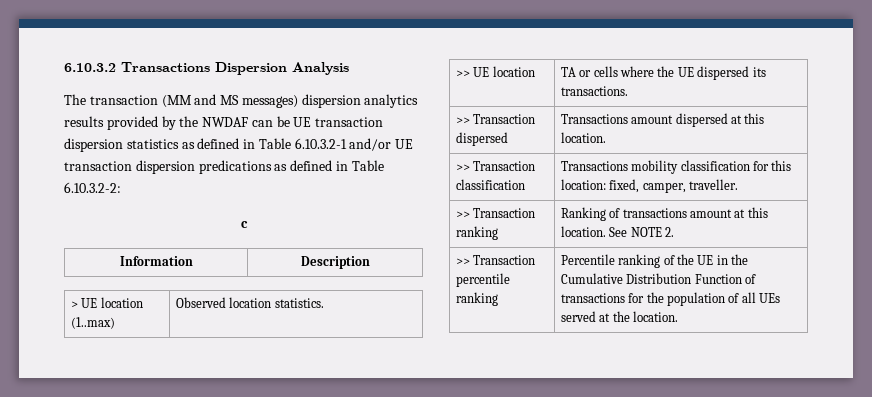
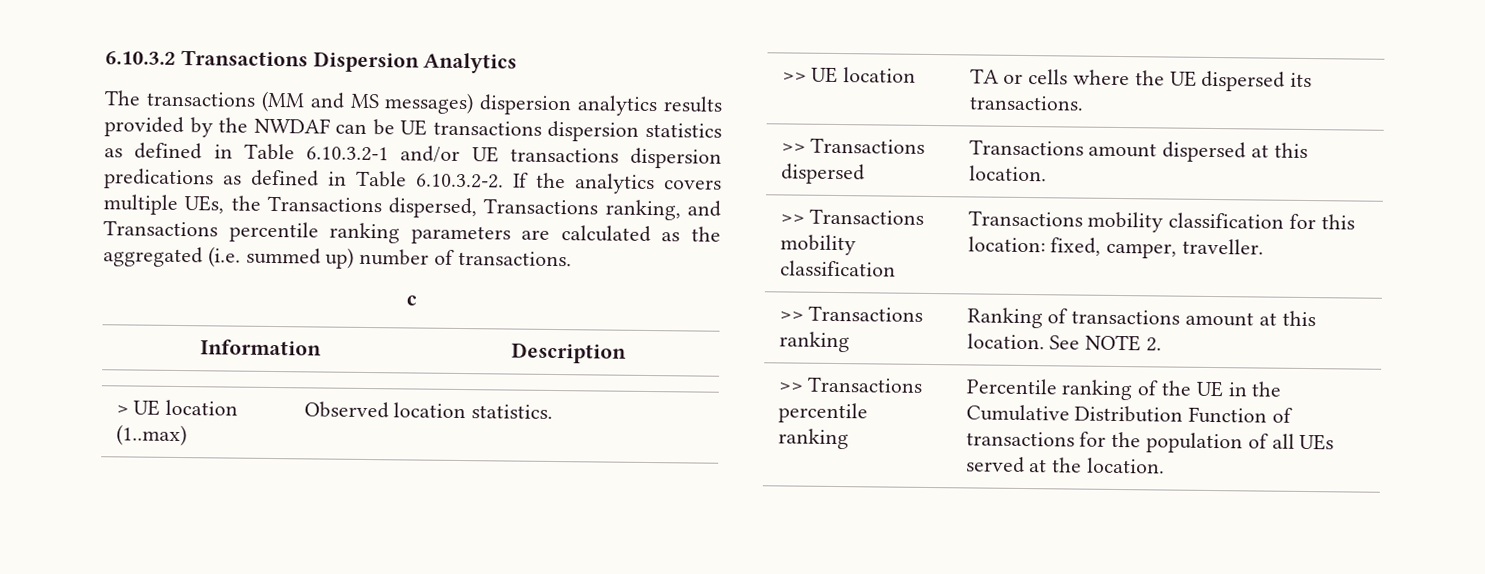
- 6.10.3.2 Transactions Dispersion Analysis
+ 6.10.3.2 Transactions Dispersion Analytics
- The transaction (MM and MS messages) dispersion analytics results provided by the NWDAF can be UE transaction dispersion statistics as defined in Table 6.10.3.2-1 and/or UE transaction dispersion predications as defined in Table 6.10.3.2-2:
+ The transactions (MM and MS messages) dispersion analytics results provided by the NWDAF can be UE transactions dispersion statistics as defined in Table 6.10.3.2-1 and/or UE transactions dispersion predications as defined in Table 6.10.3.2-2. If the analytics covers multiple UEs, the Transactions dispersed, Transactions ranking, and Transactions percentile ranking parameters are calculated as the aggregated (i.e. summed up) number of transactions.
- >> Transaction dispersed | Transactions amount dispersed at this location.
+ >> Transactions dispersed | Transactions amount dispersed at this location.
- >> Transaction classification | Transactions mobility classification for this location: fixed, camper, traveller.
+ >> Transactions mobility classification | Transactions mobility classification for this location: fixed, camper, traveller.
- >> Transaction ranking | Ranking of transactions amount at this location. See NOTE 2.
+ >> Transactions ranking | Ranking of transactions amount at this location. See NOTE 2.
- >> Transaction percentile ranking | Percentile ranking of the UE in the Cumulative Distribution Function of transactions for the population of all UEs served at the location.
+ >> Transactions percentile ranking | Percentile ranking of the UE in the Cumulative Distribution Function of transactions for the population of all UEs served at the location.

